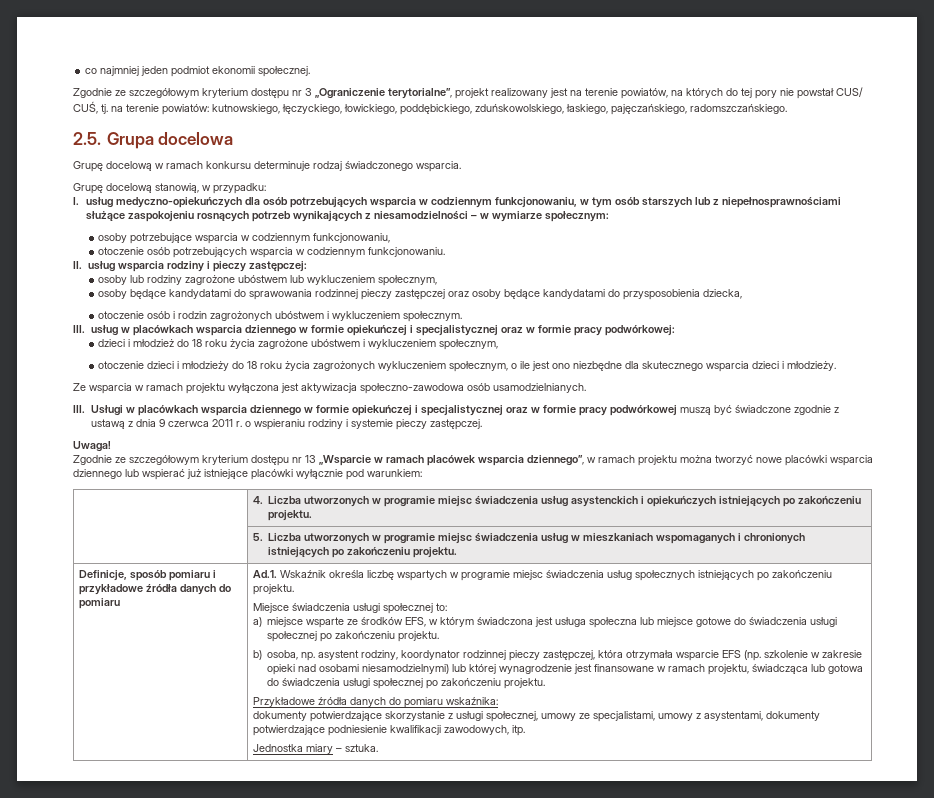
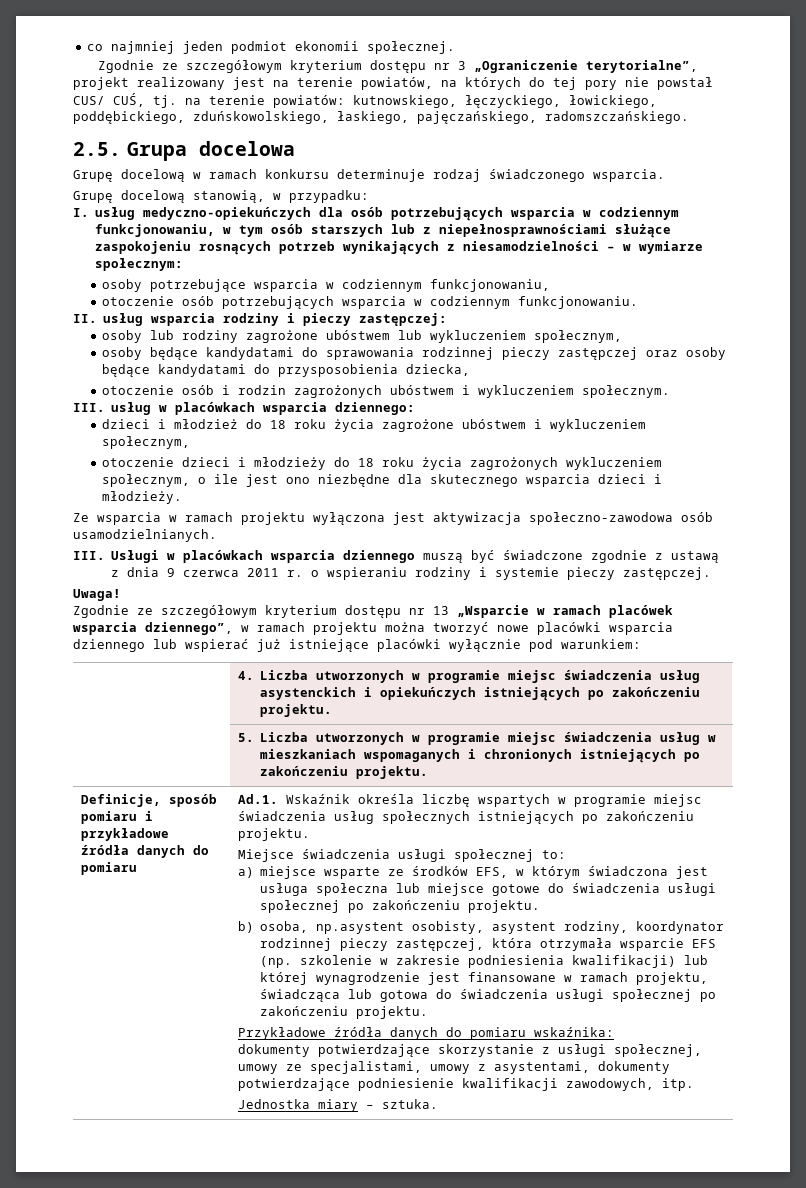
- III. usług w placówkach wsparcia dziennego w formie opiekuńczej i specjalistycznej oraz w formie pracy podwórkowej:
+ III. usług w placówkach wsparcia dziennego:
- III. Usługi w placówkach wsparcia dziennego w formie opiekuńczej i specjalistycznej oraz w formie pracy podwórkowej muszą być świadczone zgodnie z ustawą z dnia 9 czerwca 2011 r. o wspieraniu rodziny i systemie pieczy zastępczej.
+ III. Usługi w placówkach wsparcia dziennego muszą być świadczone zgodnie z ustawą z dnia 9 czerwca 2011 r. o wspieraniu rodziny i systemie pieczy zastępczej.
- b) osoba, np. asystent rodziny, koordynator rodzinnej pieczy zastępczej, która otrzymała wsparcie EFS (np. szkolenie w zakresie opieki nad osobami niesamodzielnymi) lub której wynagrodzenie jest finansowane w ramach projektu, świadcząca lub gotowa do świadczenia usługi społecznej po zakończeniu projektu.
+ b) osoba, np.asystent osobisty, asystent rodziny, koordynator rodzinnej pieczy zastępczej, która otrzymała wsparcie EFS (np. szkolenie w zakresie podniesienia kwalifikacji) lub której wynagrodzenie jest finansowane w ramach projektu, świadcząca lub gotowa do świadczenia usługi społecznej po zakończeniu projektu.

